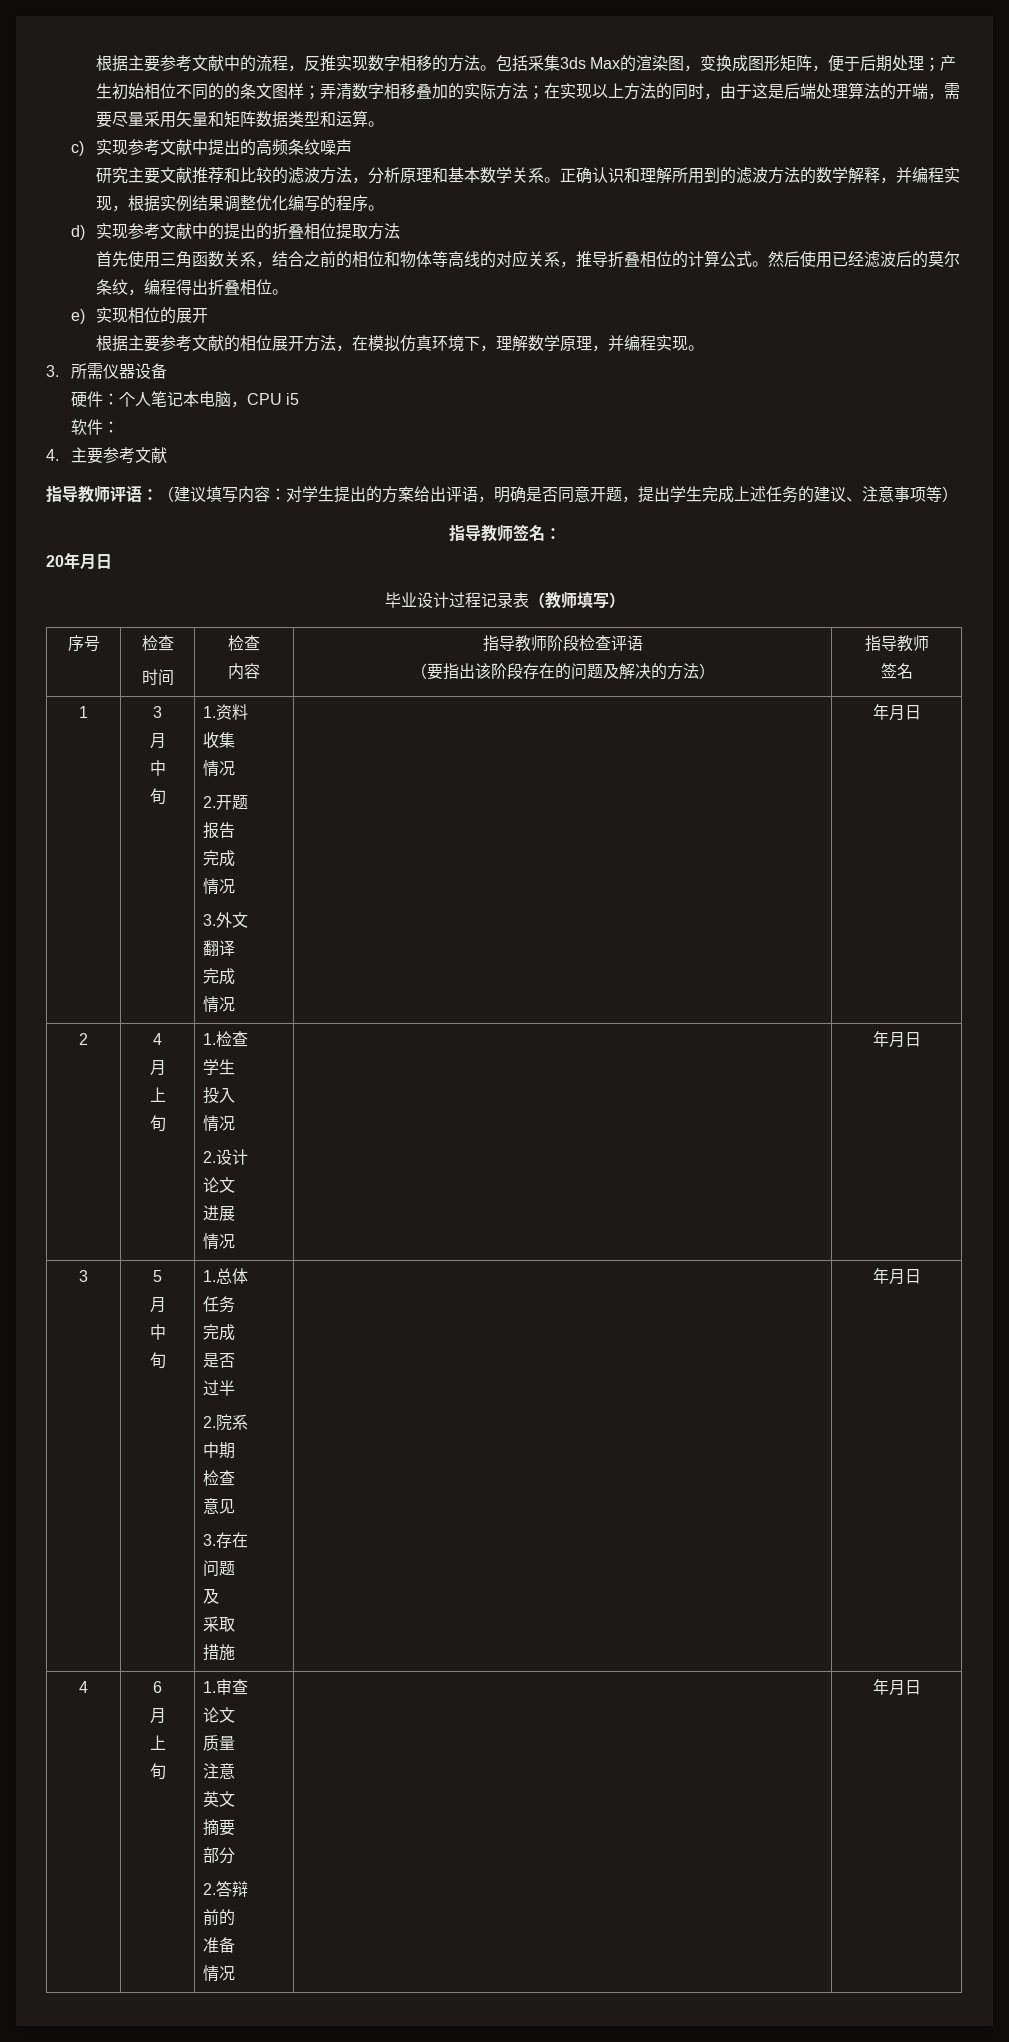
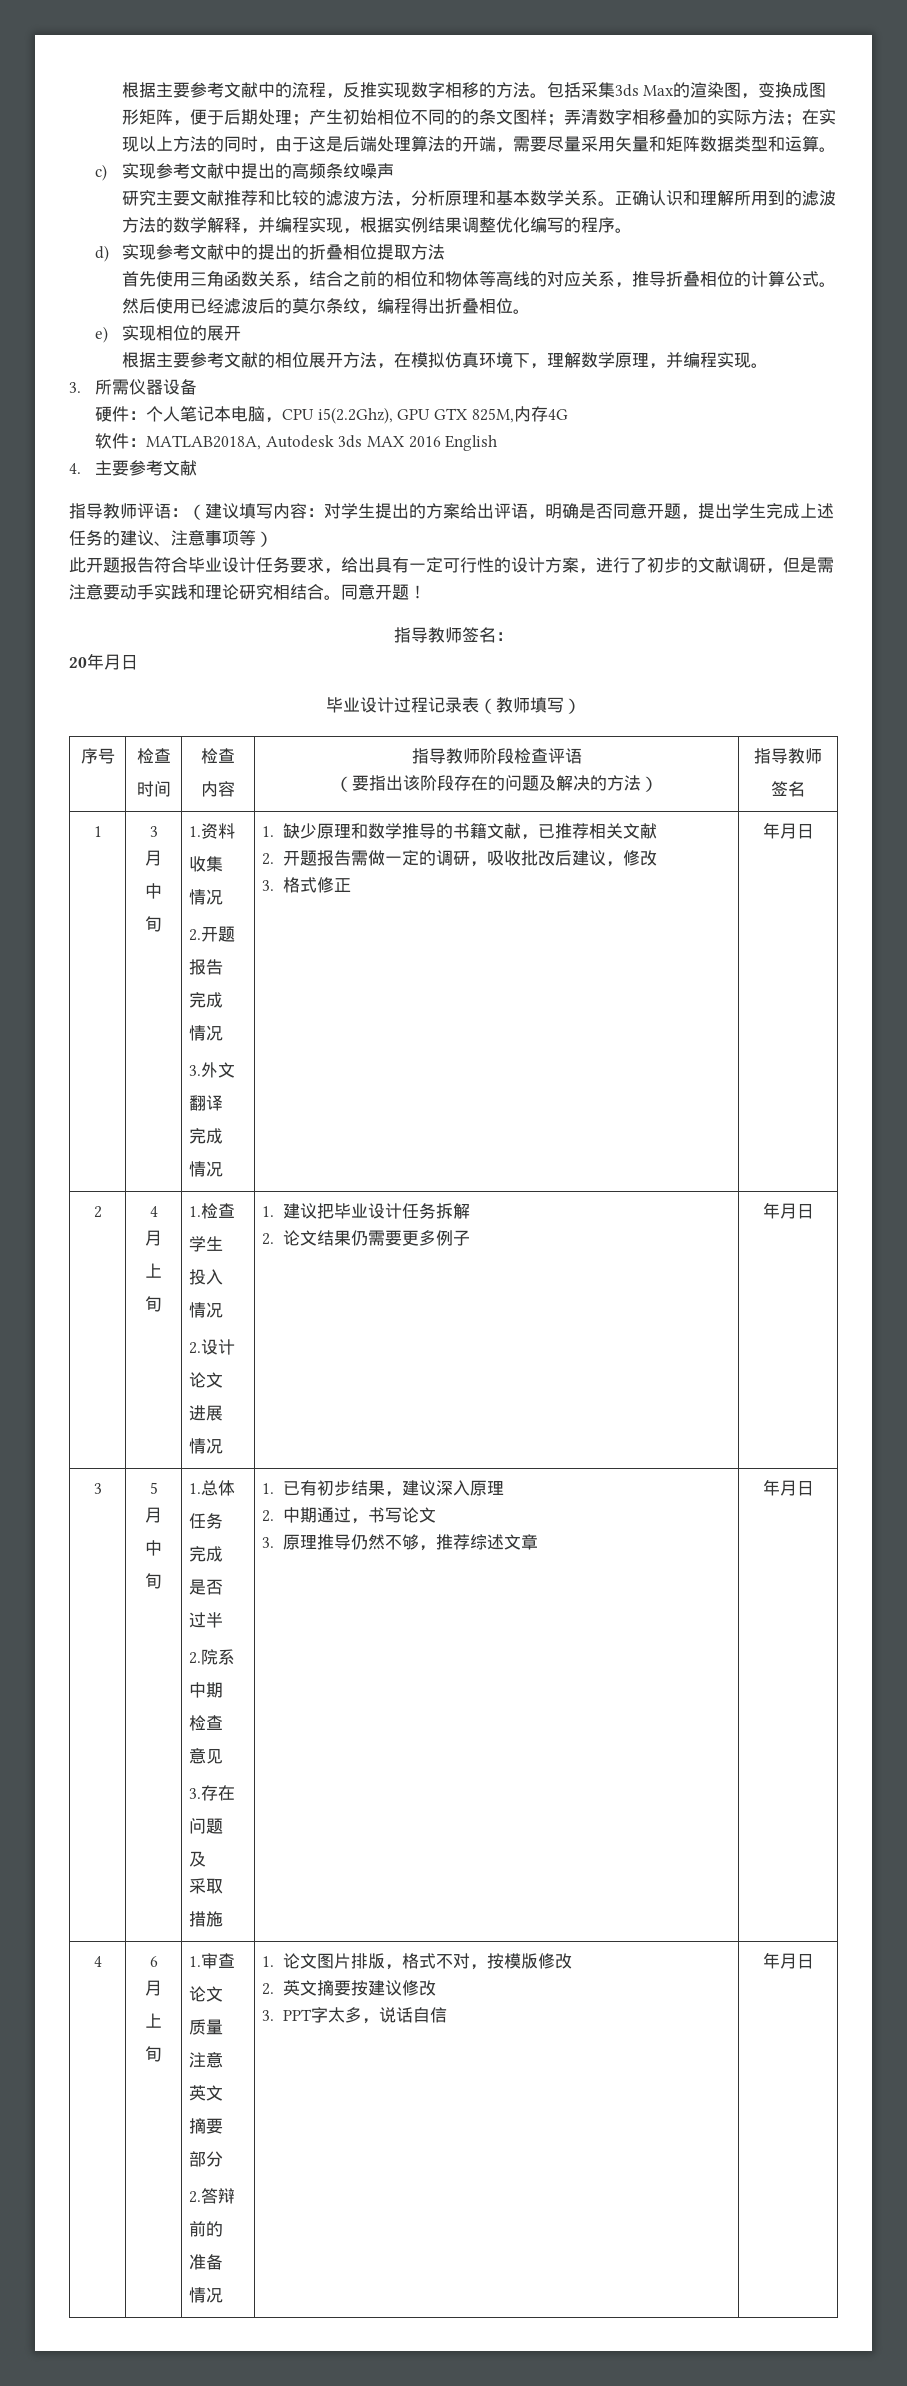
- 硬件：个人笔记本电脑，CPU i5
- 软件：
+ 硬件：个人笔记本电脑，CPU i5(2.2Ghz), GPU GTX 825M,内存4G
+ 软件：MATLAB2018A, Autodesk 3ds MAX 2016 English
+ 此开题报告符合毕业设计任务要求，给出具有一定可行性的设计方案，进行了初步的文献调研，但是需注意要动手实践和理论研究相结合。同意开题！
+ 1.缺少原理和数学推导的书籍文献，已推荐相关文献
+ 2.开题报告需做一定的调研，吸收批改后建议，修改
+ 3.格式修正
  2 | 4
  月
  上
  旬 | 1.检查
  学生
  投入
  情况
  2.设计
  论文
  进展
- 情况 | | 年月日
+ 情况 | 1.建议把毕业设计任务拆解
+ 2.论文结果仍需要更多例子 | 年月日
+ 1.已有初步结果，建议深入原理
+ 2.中期通过，书写论文
+ 3.原理推导仍然不够，推荐综述文章
  4 | 6
  月
  上
  旬 | 1.审查
  论文
  质量
  注意
  英文
  摘要
  部分
  2.答辩
  前的
  准备
- 情况 | | 年月日
+ 情况 | 1.论文图片排版，格式不对，按模版修改
+ 2.英文摘要按建议修改
+ 3. PPT字太多，说话自信 | 年月日

